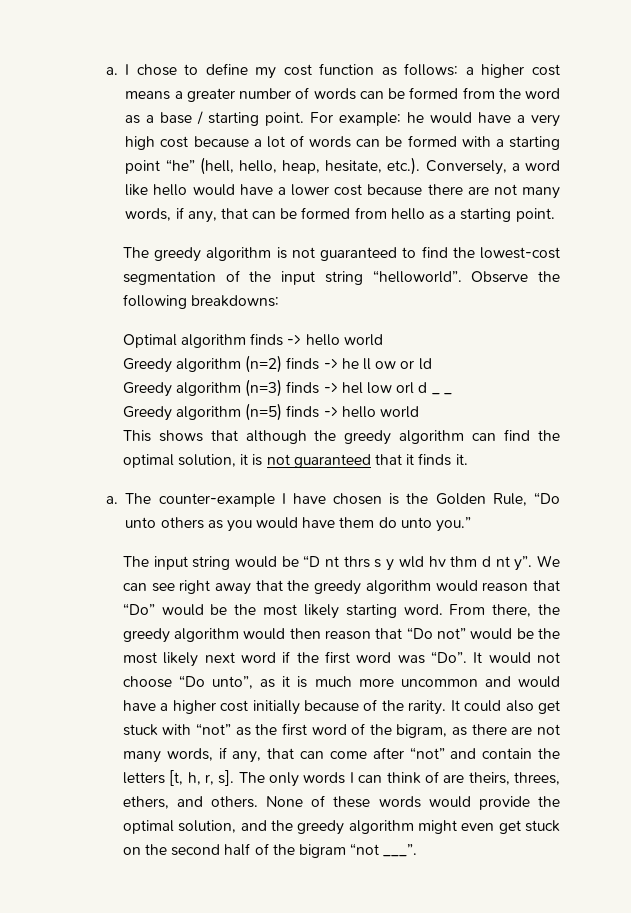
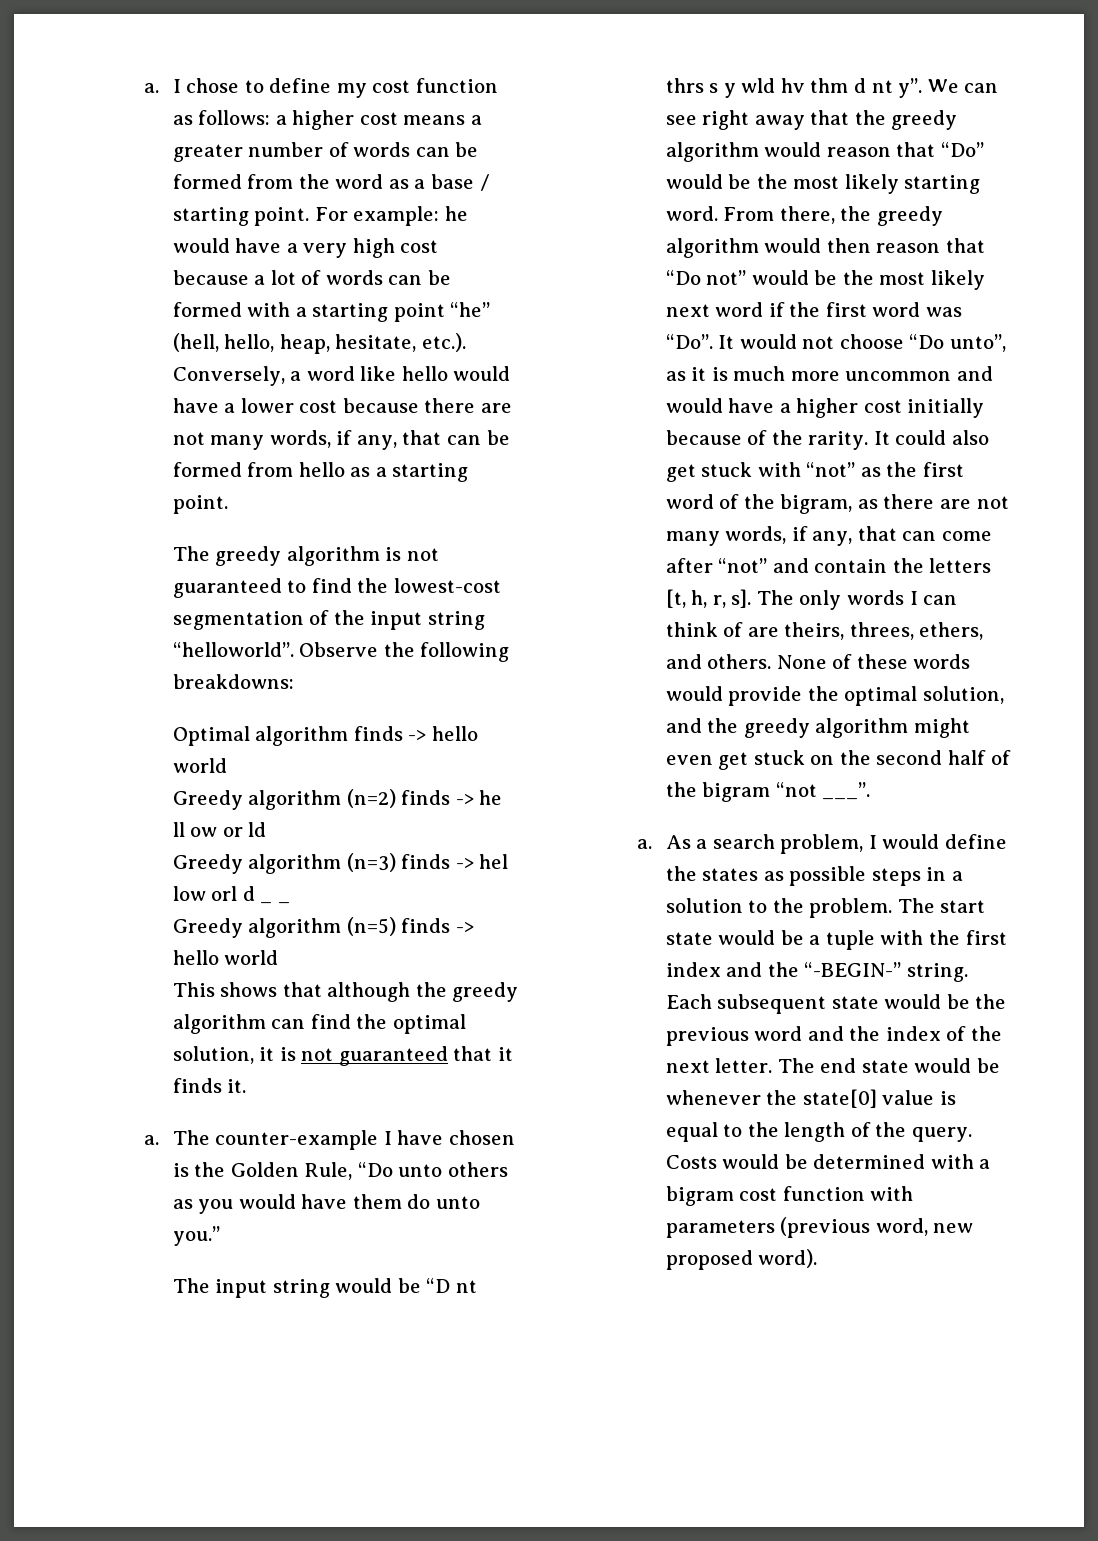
+ a. As a search problem, I would define the states as possible steps in a solution to the problem. The start state would be a tuple with the first index and the “-BEGIN-” string. Each subsequent state would be the previous word and the index of the next letter. The end state would be whenever the state[0] value is equal to the length of the query. Costs would be determined with a bigram cost function with parameters (previous word, new proposed word).

